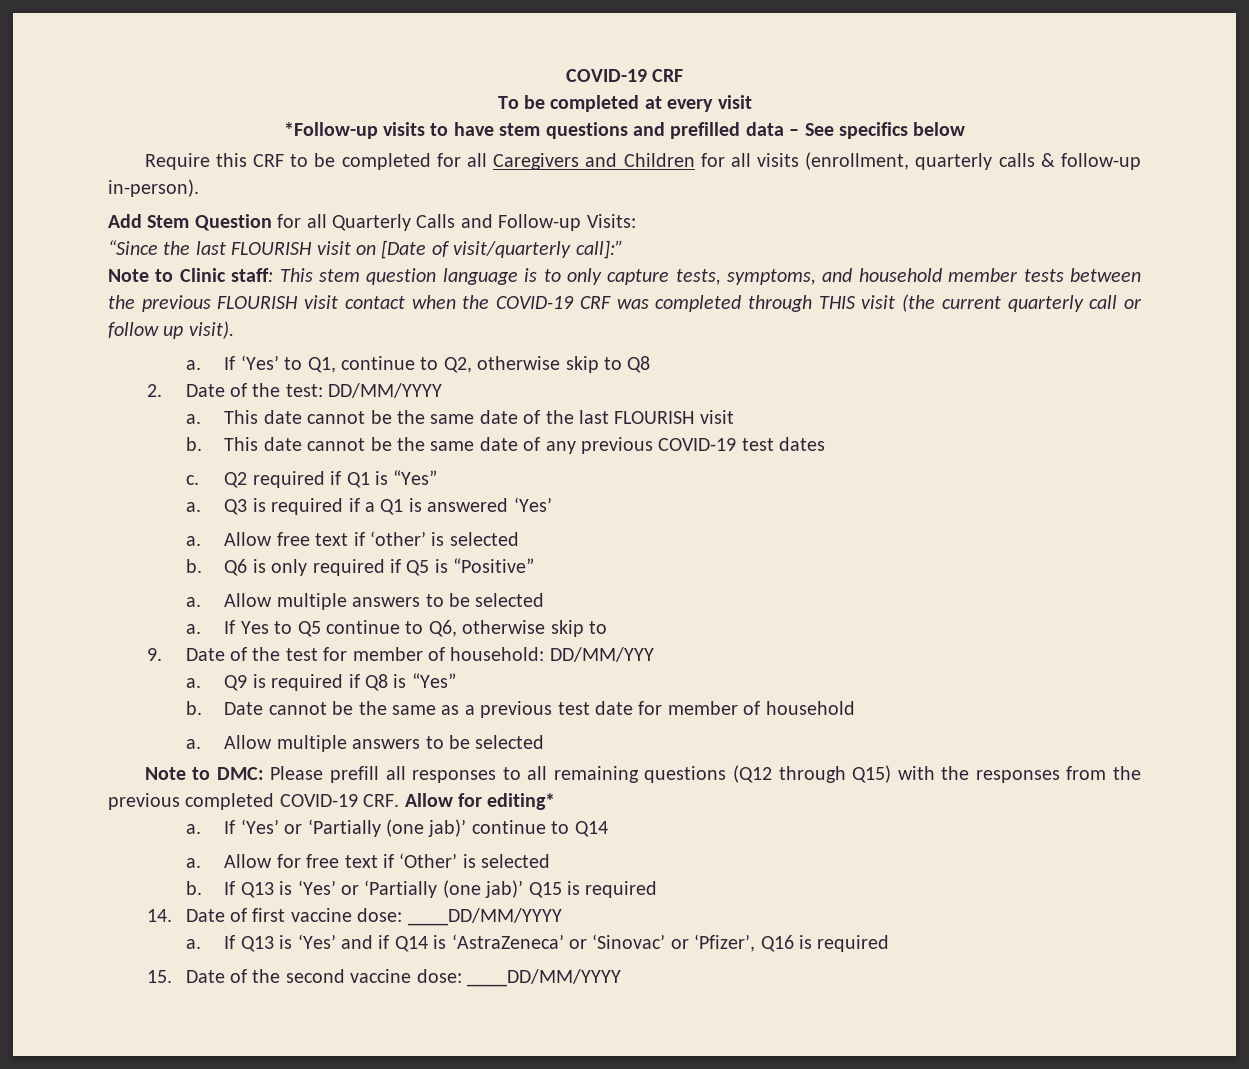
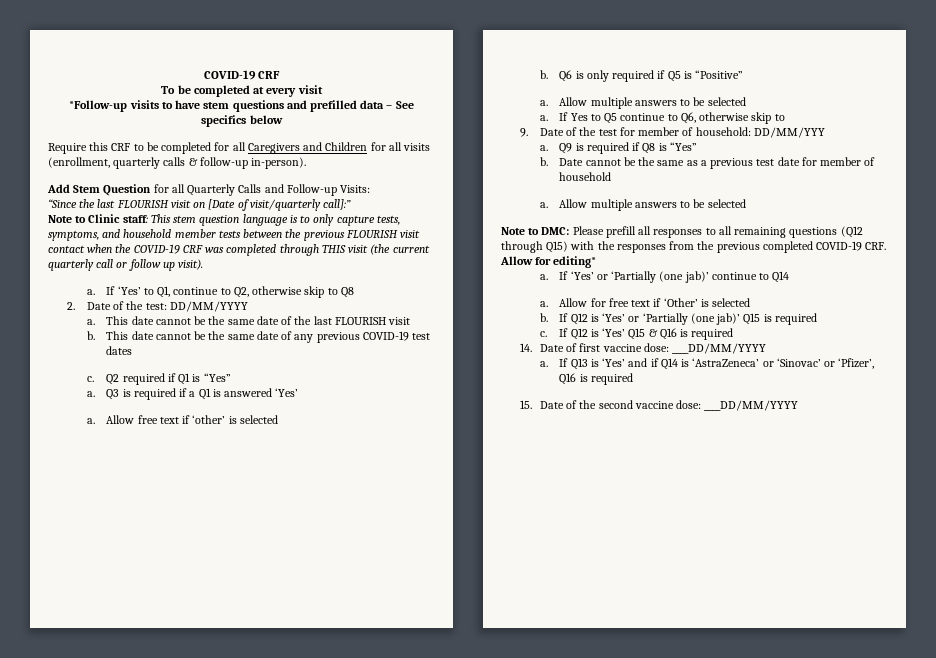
- If Q13 is ‘Yes’ or ‘Partially (one jab)’ Q15 is required
+ If Q12 is ‘Yes’ or ‘Partially (one jab)’ Q15 is required
+ c. If Q12 is ‘Yes’ Q15 & Q16 is required

